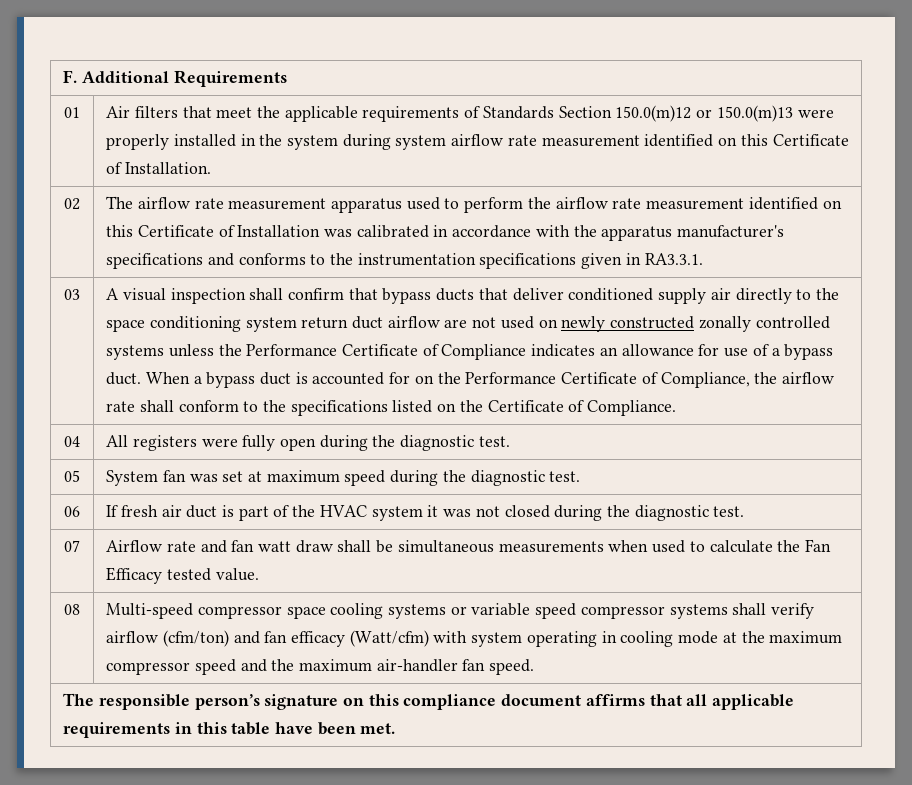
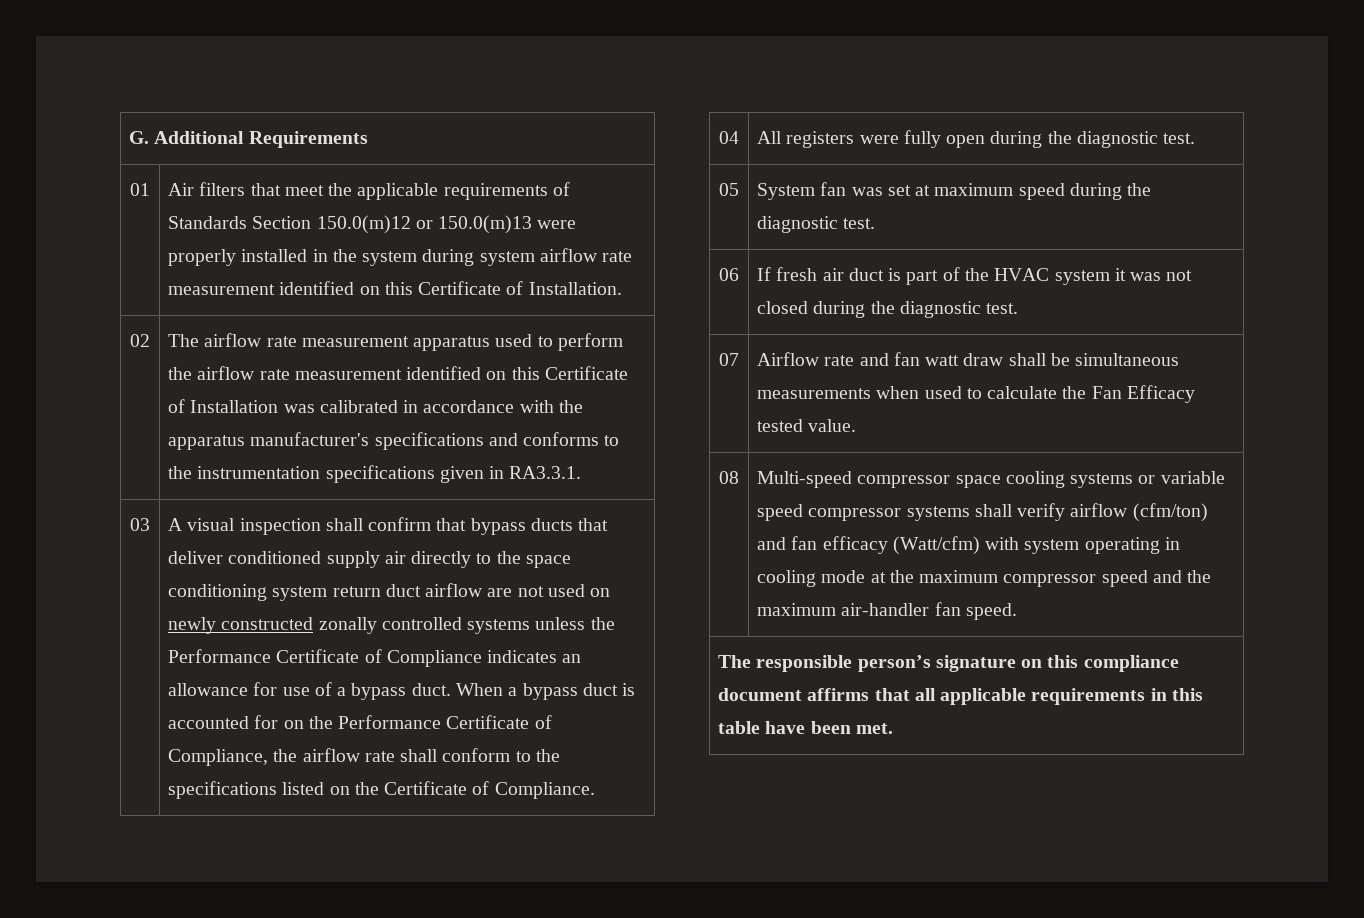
- F. Additional Requirements
+ G. Additional Requirements

